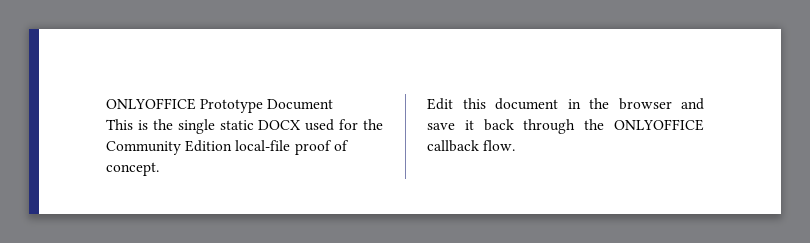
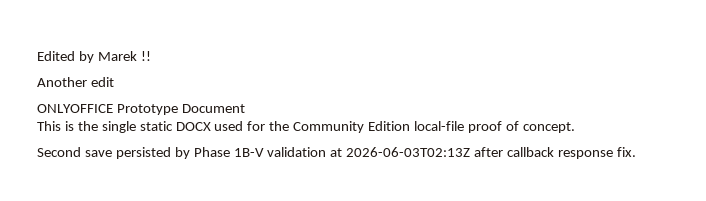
+ Edited by Marek !!
+ Another edit
- Edit this document in the browser and save it back through the ONLYOFFICE callback flow.
+ Second save persisted by Phase 1B-V validation at 2026-06-03T02:13Z after callback response fix.

